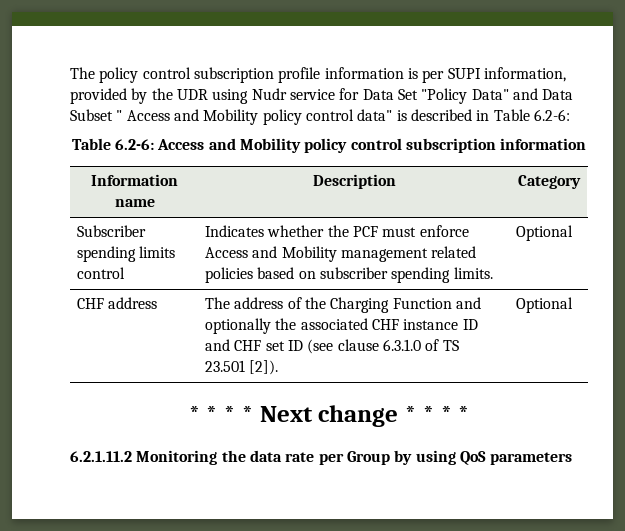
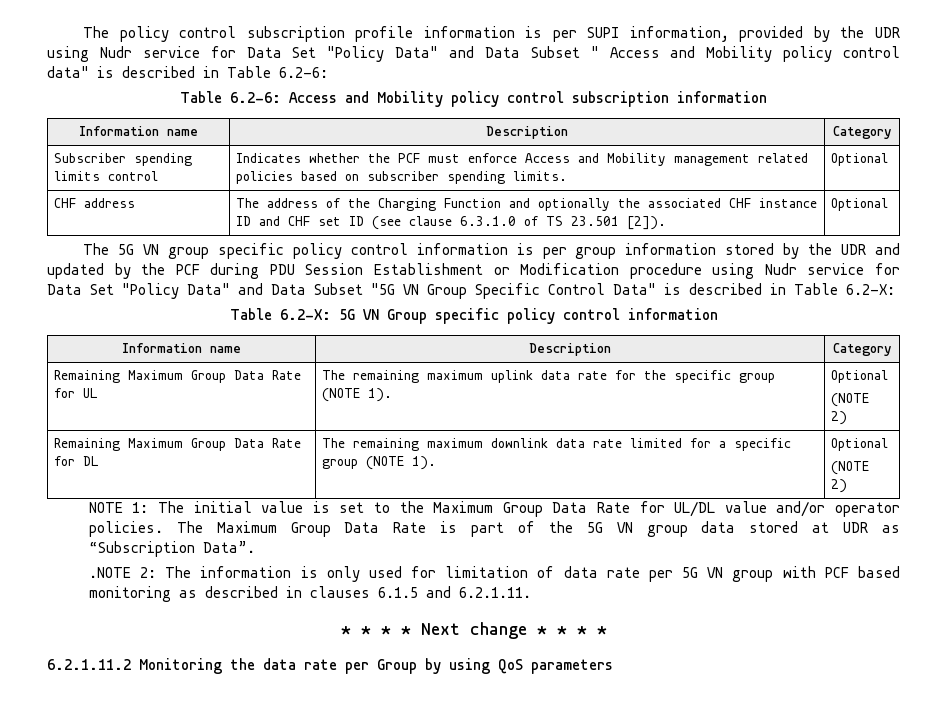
+ The 5G VN group specific policy control information is per group information stored by the UDR and updated by the PCF during PDU Session Establishment or Modification procedure using Nudr service for Data Set "Policy Data" and Data Subset "5G VN Group Specific Control Data" is described in Table 6.2-X:
+ Table 6.2-X: 5G VN Group specific policy control information
+ Information name | Description | Category
+ Remaining Maximum Group Data Rate for UL | The remaining maximum uplink data rate for the specific group (NOTE 1). | Optional
+ (NOTE 2)
+ Remaining Maximum Group Data Rate for DL | The remaining maximum downlink data rate limited for a specific group (NOTE 1). | Optional
+ (NOTE 2)
+ NOTE 1: The initial value is set to the Maximum Group Data Rate for UL/DL value and/or operator policies. The Maximum Group Data Rate is part of the 5G VN group data stored at UDR as “Subscription Data”.
+ .NOTE 2: The information is only used for limitation of data rate per 5G VN group with PCF based monitoring as described in clauses 6.1.5 and 6.2.1.11.

